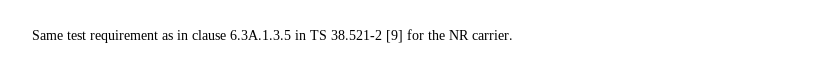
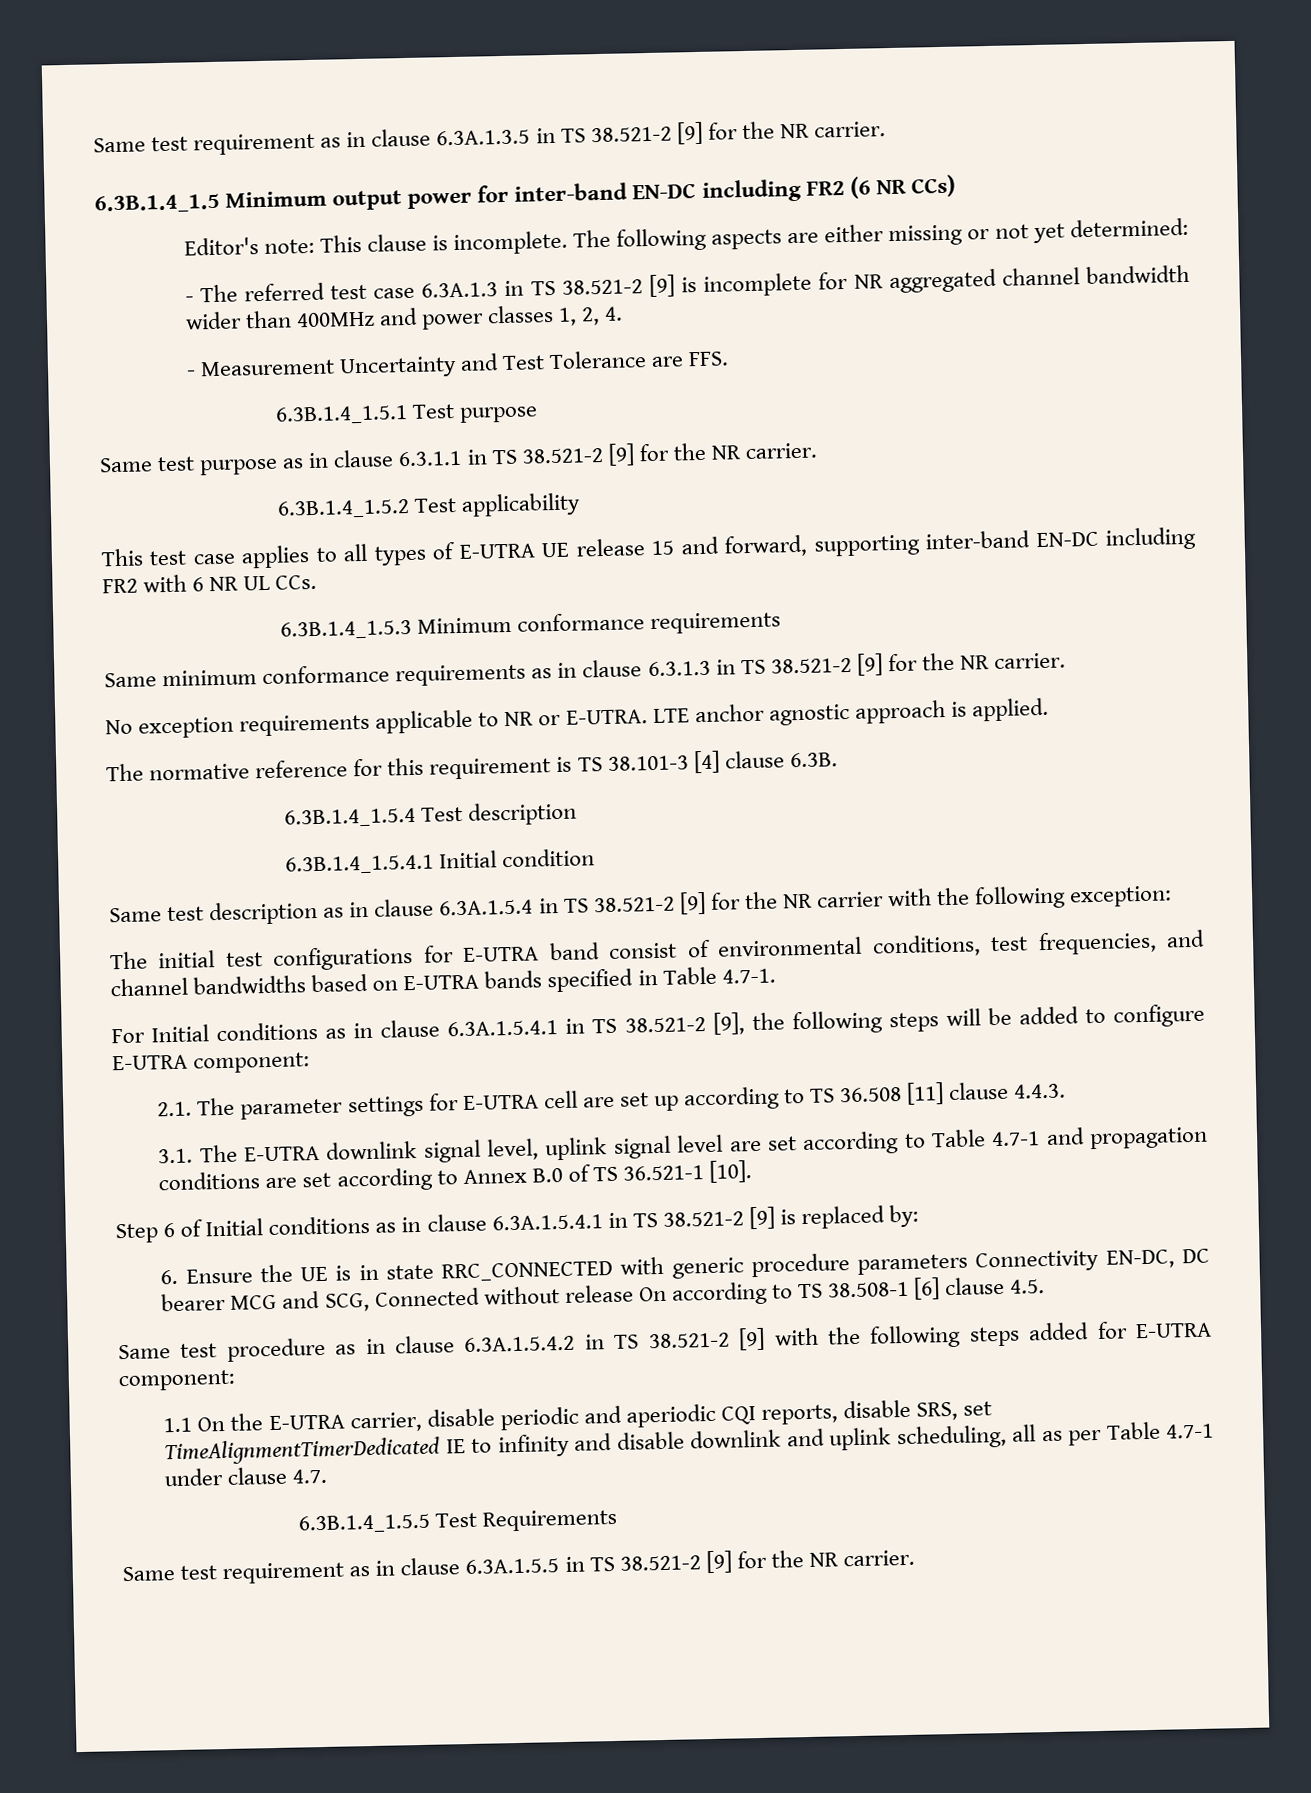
+ 6.3B.1.4_1.5 Minimum output power for inter-band EN-DC including FR2 (6 NR CCs)
+ Editor's note: This clause is incomplete. The following aspects are either missing or not yet determined:
+ - The referred test case 6.3A.1.3 in TS 38.521-2 [9] is incomplete for NR aggregated channel bandwidth wider than 400MHz and power classes 1, 2, 4.
+ - Measurement Uncertainty and Test Tolerance are FFS.
+ 6.3B.1.4_1.5.1 Test purpose
+ Same test purpose as in clause 6.3.1.1 in TS 38.521-2 [9] for the NR carrier.
+ 6.3B.1.4_1.5.2 Test applicability
+ This test case applies to all types of E-UTRA UE release 15 and forward, supporting inter-band EN-DC including FR2 with 6 NR UL CCs.
+ 6.3B.1.4_1.5.3 Minimum conformance requirements
+ Same minimum conformance requirements as in clause 6.3.1.3 in TS 38.521-2 [9] for the NR carrier.
+ No exception requirements applicable to NR or E-UTRA. LTE anchor agnostic approach is applied.
+ The normative reference for this requirement is TS 38.101-3 [4] clause 6.3B.
+ 6.3B.1.4_1.5.4 Test description
+ 6.3B.1.4_1.5.4.1 Initial condition
+ Same test description as in clause 6.3A.1.5.4 in TS 38.521-2 [9] for the NR carrier with the following exception:
+ The initial test configurations for E-UTRA band consist of environmental conditions, test frequencies, and channel bandwidths based on E-UTRA bands specified in Table 4.7-1.
+ For Initial conditions as in clause 6.3A.1.5.4.1 in TS 38.521-2 [9], the following steps will be added to configure E-UTRA component:
+ 2.1. The parameter settings for E-UTRA cell are set up according to TS 36.508 [11] clause 4.4.3.
+ 3.1. The E-UTRA downlink signal level, uplink signal level are set according to Table 4.7-1 and propagation conditions are set according to Annex B.0 of TS 36.521-1 [10].
+ Step 6 of Initial conditions as in clause 6.3A.1.5.4.1 in TS 38.521-2 [9] is replaced by:
+ 6. Ensure the UE is in state RRC_CONNECTED with generic procedure parameters Connectivity EN-DC, DC bearer MCG and SCG, Connected without release On according to TS 38.508-1 [6] clause 4.5.
+ Same test procedure as in clause 6.3A.1.5.4.2 in TS 38.521-2 [9] with the following steps added for E-UTRA component:
+ 1.1 On the E-UTRA carrier, disable periodic and aperiodic CQI reports, disable SRS, set TimeAlignmentTimerDedicated IE to infinity and disable downlink and uplink scheduling, all as per Table 4.7-1 under clause 4.7.
+ 6.3B.1.4_1.5.5 Test Requirements
+ Same test requirement as in clause 6.3A.1.5.5 in TS 38.521-2 [9] for the NR carrier.

